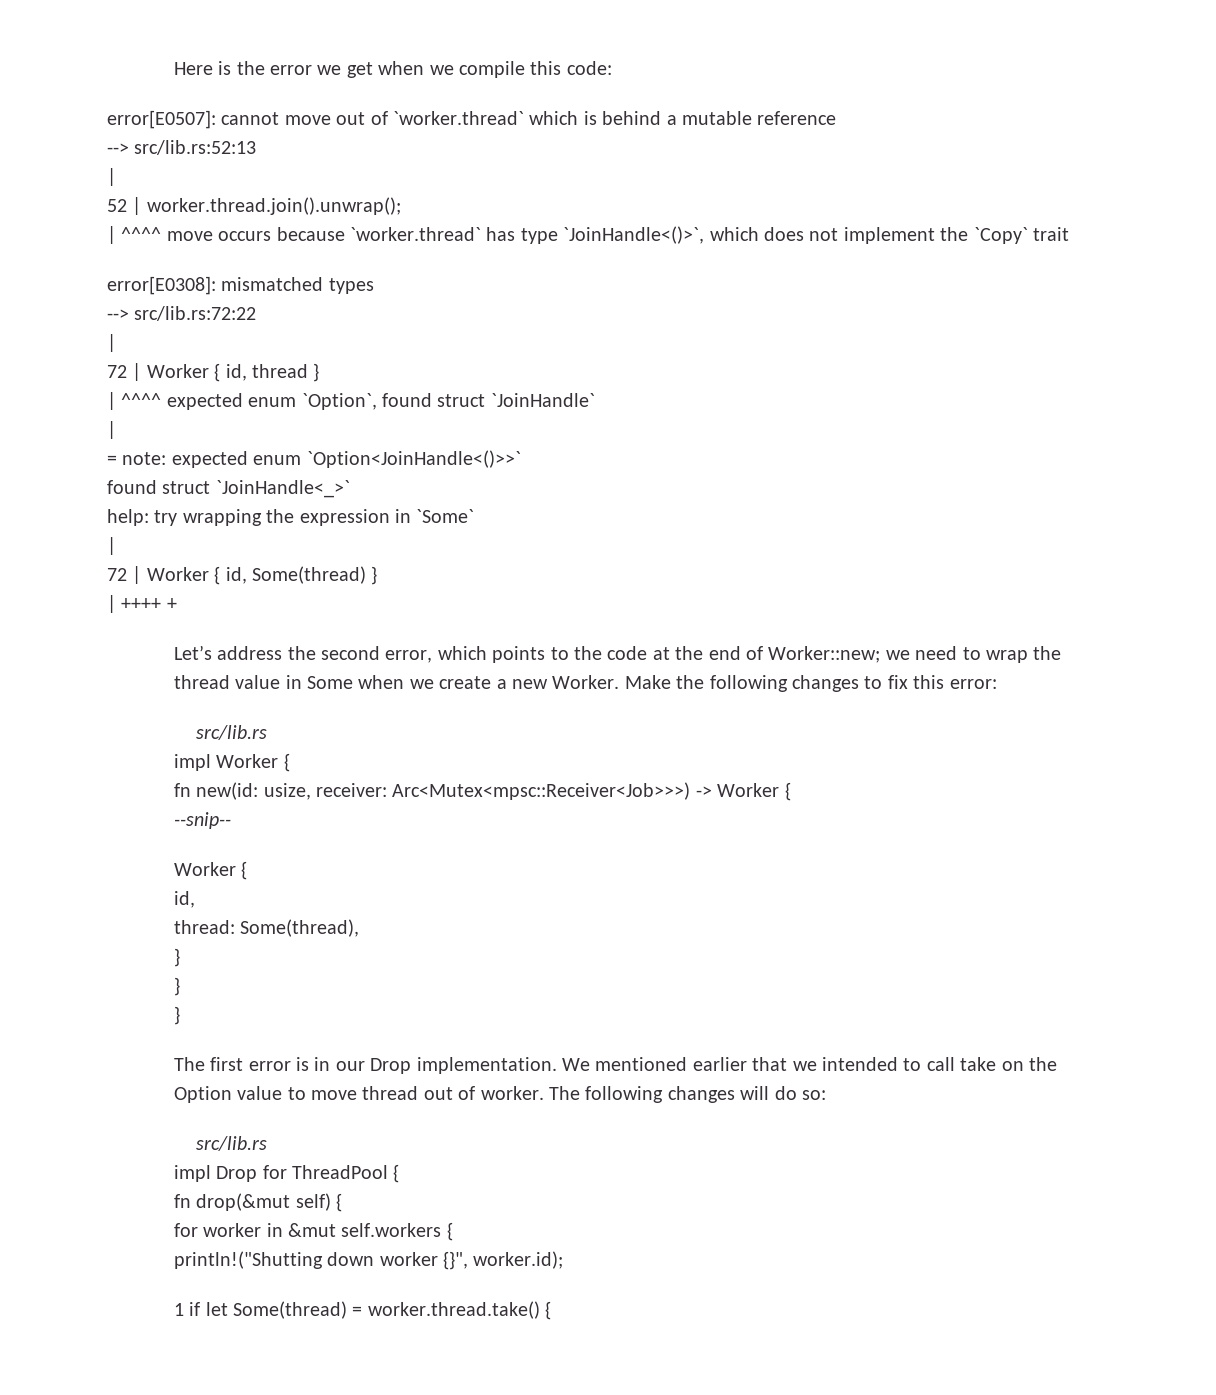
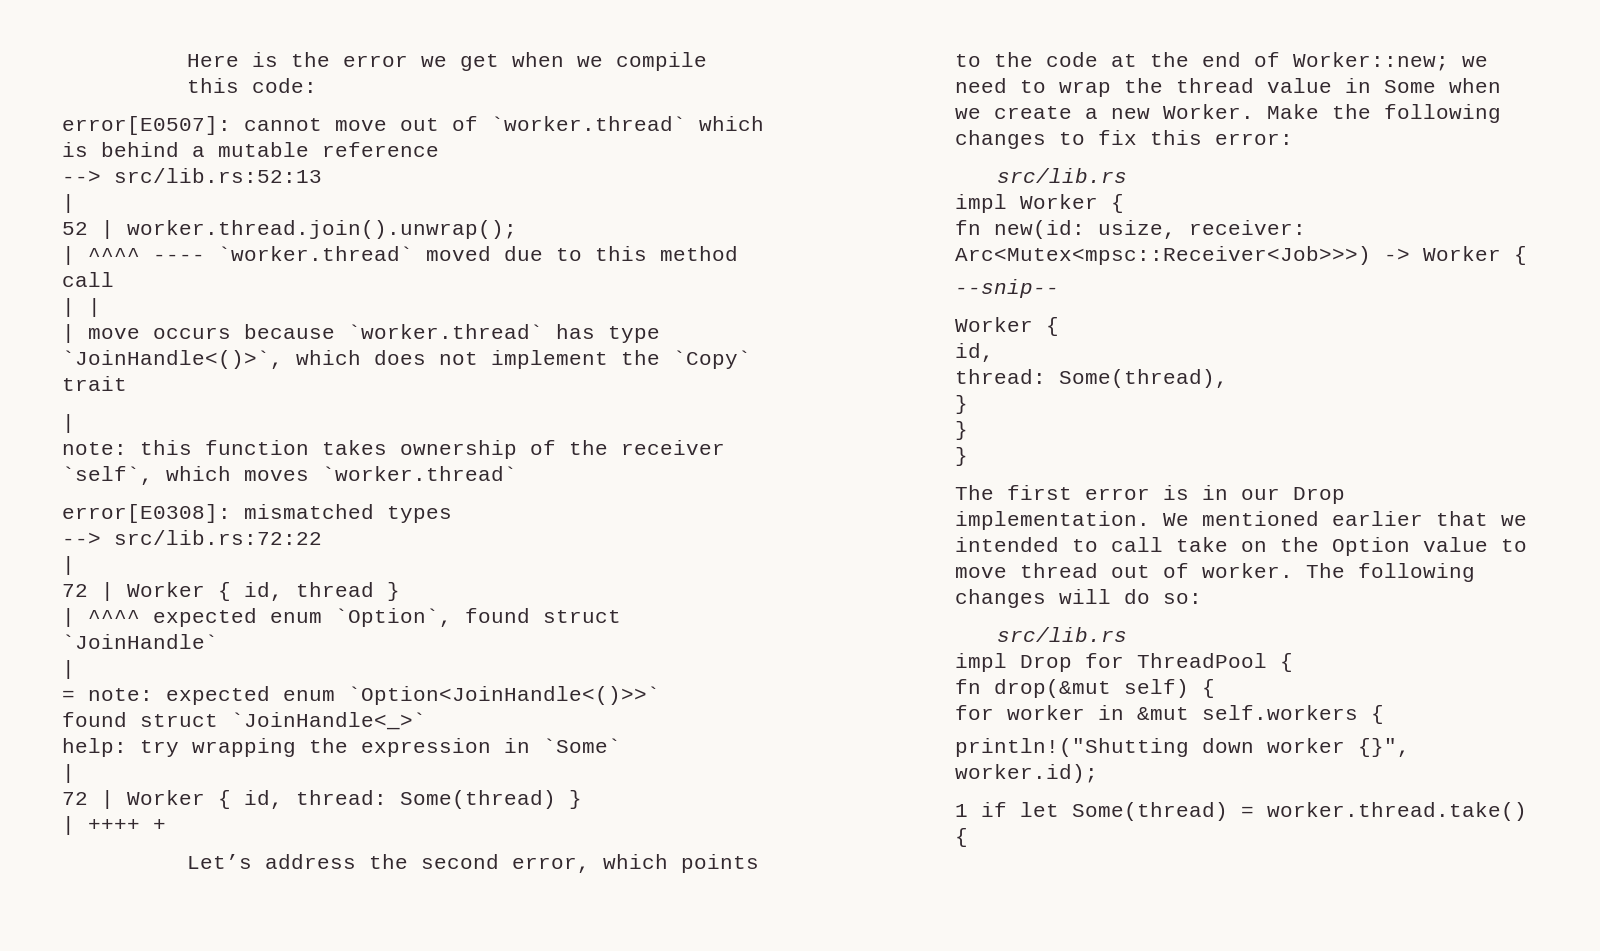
- | ^^^^ move occurs because `worker.thread` has type `JoinHandle<()>`, which does not implement the `Copy` trait
+ | ^^^^ ---- `worker.thread` moved due to this method call
+ | |
+ | move occurs because `worker.thread` has type `JoinHandle<()>`, which does not implement the `Copy` trait
+ |
+ note: this function takes ownership of the receiver `self`, which moves `worker.thread`
- 72 | Worker { id, Some(thread) }
+ 72 | Worker { id, thread: Some(thread) }

